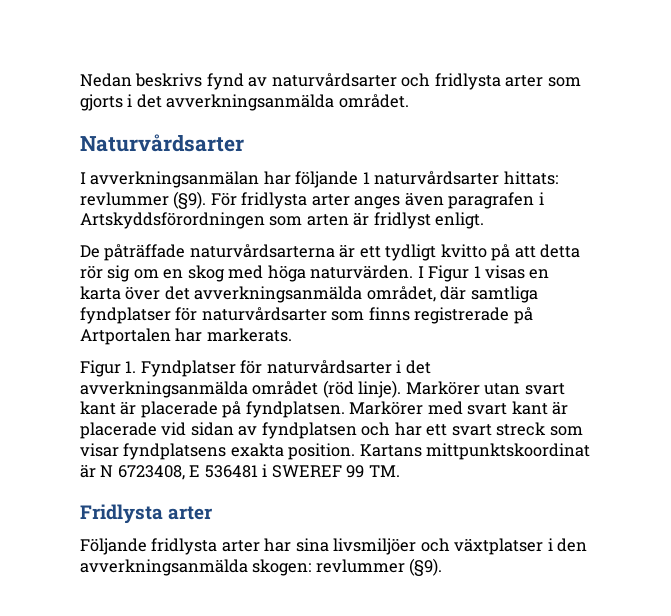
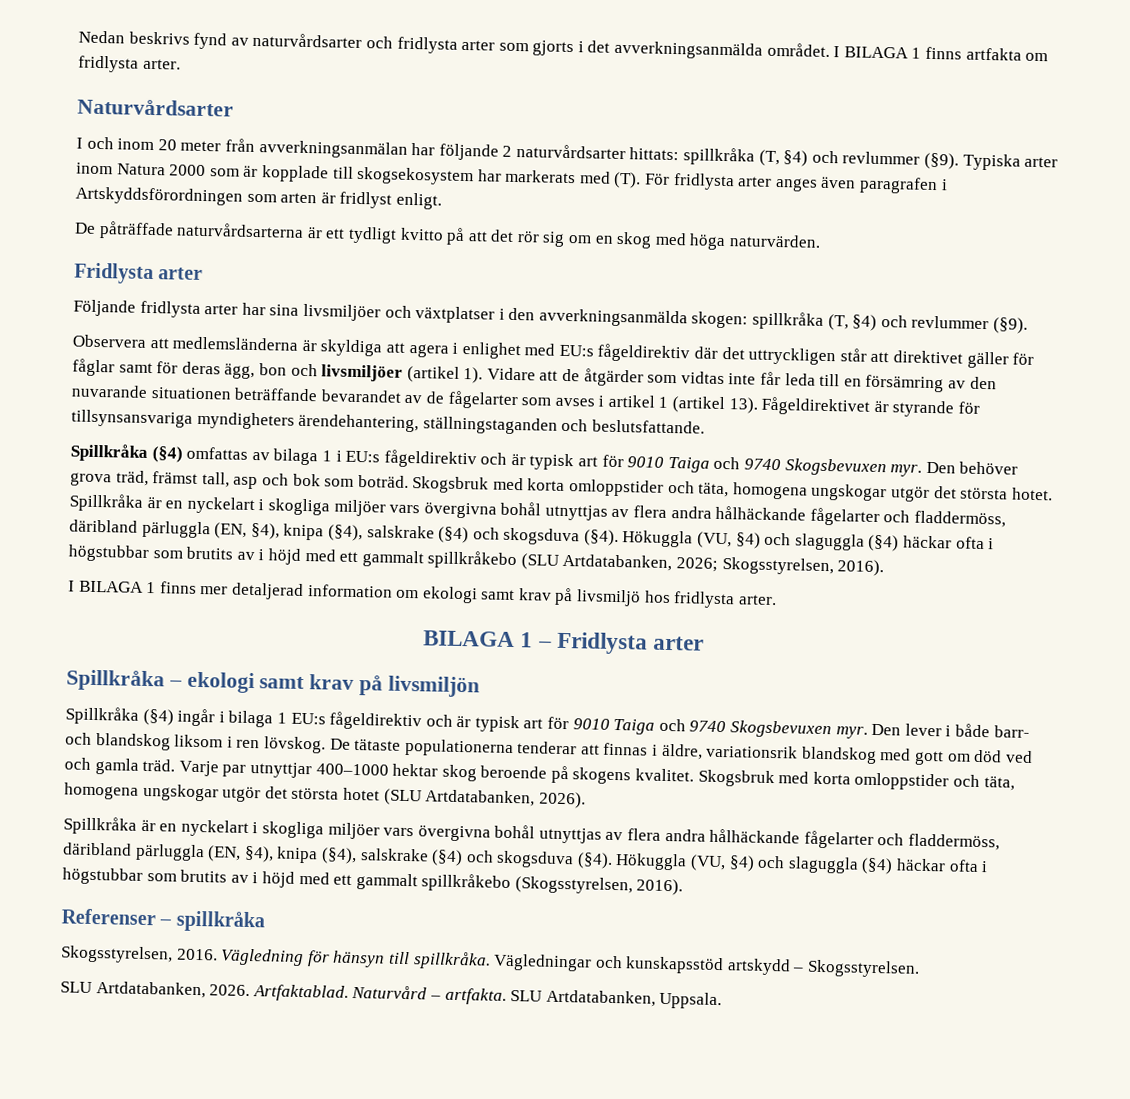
- Nedan beskrivs fynd av naturvårdsarter och fridlysta arter som gjorts i det avverkningsanmälda området.
+ Nedan beskrivs fynd av naturvårdsarter och fridlysta arter som gjorts i det avverkningsanmälda området. I BILAGA 1 finns artfakta om fridlysta arter.
  Naturvårdsarter
- I avverkningsanmälan har följande 1 naturvårdsarter hittats: revlummer (§9). För fridlysta arter anges även paragrafen i Artskyddsförordningen som arten är fridlyst enligt.
+ I och inom 20 meter från avverkningsanmälan har följande 2 naturvårdsarter hittats: spillkråka (T, §4) och revlummer (§9). Typiska arter inom Natura 2000 som är kopplade till skogsekosystem har markerats med (T). För fridlysta arter anges även paragrafen i Artskyddsförordningen som arten är fridlyst enligt.
- De påträffade naturvårdsarterna är ett tydligt kvitto på att detta rör sig om en skog med höga naturvärden. I Figur 1 visas en karta över det avverkningsanmälda området, där samtliga fyndplatser för naturvårdsarter som finns registrerade på Artportalen har markerats.
- Figur 1. Fyndplatser för naturvårdsarter i det avverkningsanmälda området (röd linje). Markörer utan svart kant är placerade på fyndplatsen. Markörer med svart kant är placerade vid sidan av fyndplatsen och har ett svart streck som visar fyndplatsens exakta position. Kartans mittpunktskoordinat är N 6723408, E 536481 i SWEREF 99 TM.
+ De påträffade naturvårdsarterna är ett tydligt kvitto på att det rör sig om en skog med höga naturvärden.
- Följande fridlysta arter har sina livsmiljöer och växtplatser i den avverkningsanmälda skogen: revlummer (§9).
+ Följande fridlysta arter har sina livsmiljöer och växtplatser i den avverkningsanmälda skogen: spillkråka (T, §4) och revlummer (§9).
+ Observera att medlemsländerna är skyldiga att agera i enlighet med EU:s fågeldirektiv där det uttryckligen står att direktivet gäller för fåglar samt för deras ägg, bon och livsmiljöer (artikel 1). Vidare att de åtgärder som vidtas inte får leda till en försämring av den nuvarande situationen beträffande bevarandet av de fågelarter som avses i artikel 1 (artikel 13). Fågeldirektivet är styrande för tillsynsansvariga myndigheters ärendehantering, ställningstaganden och beslutsfattande.
+ Spillkråka (§4) omfattas av bilaga 1 i EU:s fågeldirektiv och är typisk art för 9010 Taiga och 9740 Skogsbevuxen myr. Den behöver grova träd, främst tall, asp och bok som boträd. Skogsbruk med korta omloppstider och täta, homogena ungskogar utgör det största hotet. Spillkråka är en nyckelart i skogliga miljöer vars övergivna bohål utnyttjas av flera andra hålhäckande fågelarter och fladdermöss, däribland pärluggla (EN, §4), knipa (§4), salskrake (§4) och skogsduva (§4). Hökuggla (VU, §4) och slaguggla (§4) häckar ofta i högstubbar som brutits av i höjd med ett gammalt spillkråkebo (SLU Artdatabanken, 2026; Skogsstyrelsen, 2016).
+ I BILAGA 1 finns mer detaljerad information om ekologi samt krav på livsmiljö hos fridlysta arter.
+ BILAGA 1 – Fridlysta arter
+ Spillkråka – ekologi samt krav på livsmiljön
+ Spillkråka (§4) ingår i bilaga 1 EU:s fågeldirektiv och är typisk art för 9010 Taiga och 9740 Skogsbevuxen myr. Den lever i både barr- och blandskog liksom i ren lövskog. De tätaste populationerna tenderar att finnas i äldre, variationsrik blandskog med gott om död ved och gamla träd. Varje par utnyttjar 400–1000 hektar skog beroende på skogens kvalitet. Skogsbruk med korta omloppstider och täta, homogena ungskogar utgör det största hotet (SLU Artdatabanken, 2026).
+ Spillkråka är en nyckelart i skogliga miljöer vars övergivna bohål utnyttjas av flera andra hålhäckande fågelarter och fladdermöss, däribland pärluggla (EN, §4), knipa (§4), salskrake (§4) och skogsduva (§4). Hökuggla (VU, §4) och slaguggla (§4) häckar ofta i högstubbar som brutits av i höjd med ett gammalt spillkråkebo (Skogsstyrelsen, 2016).
+ Referenser – spillkråka
+ Skogsstyrelsen, 2016. Vägledning för hänsyn till spillkråka. Vägledningar och kunskapsstöd artskydd – Skogsstyrelsen.
+ SLU Artdatabanken, 2026. Artfaktablad. Naturvård – artfakta. SLU Artdatabanken, Uppsala.

